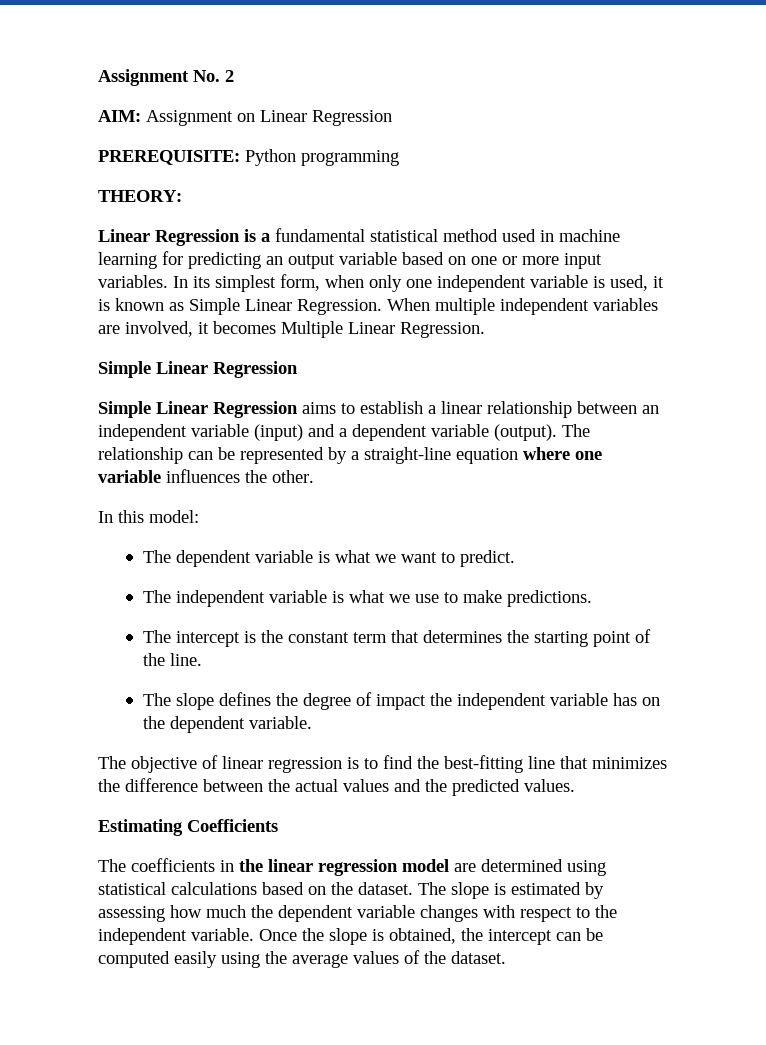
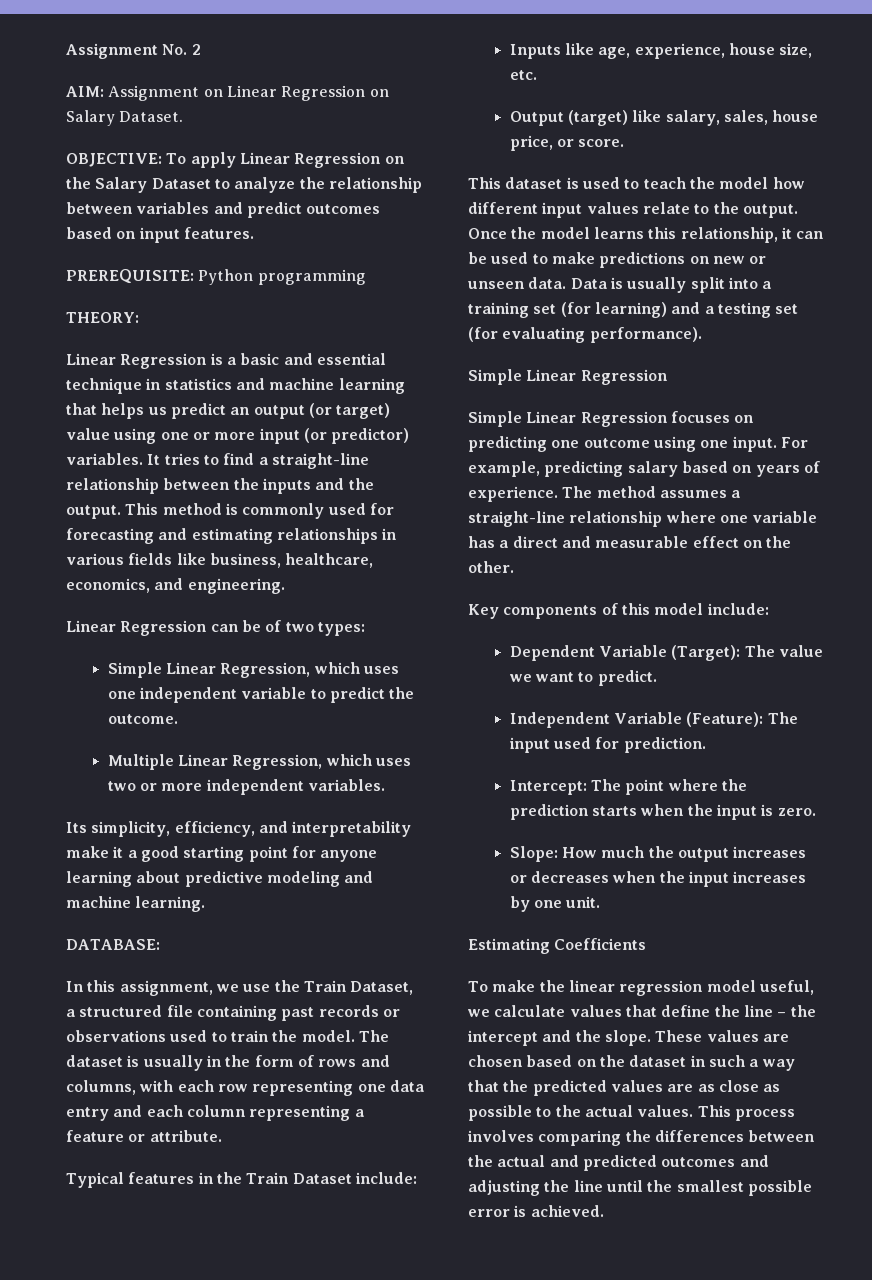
- AIM: Assignment on Linear Regression
+ AIM: Assignment on Linear Regression on Salary Dataset.
+ OBJECTIVE: To apply Linear Regression on the Salary Dataset to analyze the relationship between variables and predict outcomes based on input features.
- Linear Regression is a fundamental statistical method used in machine learning for predicting an output variable based on one or more input variables. In its simplest form, when only one independent variable is used, it is known as Simple Linear Regression. When multiple independent variables are involved, it becomes Multiple Linear Regression.
+ Linear Regression is a basic and essential technique in statistics and machine learning that helps us predict an output (or target) value using one or more input (or predictor) variables. It tries to find a straight-line relationship between the inputs and the output. This method is commonly used for forecasting and estimating relationships in various fields like business, healthcare, economics, and engineering.
+ Linear Regression can be of two types:
+ Simple Linear Regression, which uses one independent variable to predict the outcome.
+ Multiple Linear Regression, which uses two or more independent variables.
+ Its simplicity, efficiency, and interpretability make it a good starting point for anyone learning about predictive modeling and machine learning.
+ DATABASE:
+ In this assignment, we use the Train Dataset, a structured file containing past records or observations used to train the model. The dataset is usually in the form of rows and columns, with each row representing one data entry and each column representing a feature or attribute.
+ Typical features in the Train Dataset include:
+ Inputs like age, experience, house size, etc.
+ Output (target) like salary, sales, house price, or score.
+ This dataset is used to teach the model how different input values relate to the output. Once the model learns this relationship, it can be used to make predictions on new or unseen data. Data is usually split into a training set (for learning) and a testing set (for evaluating performance).
- Simple Linear Regression aims to establish a linear relationship between an independent variable (input) and a dependent variable (output). The relationship can be represented by a straight-line equation where one variable influences the other.
- In this model:
- The dependent variable is what we want to predict.
- The independent variable is what we use to make predictions.
- The intercept is the constant term that determines the starting point of the line.
- The slope defines the degree of impact the independent variable has on the dependent variable.
- The objective of linear regression is to find the best-fitting line that minimizes the difference between the actual values and the predicted values.
+ Simple Linear Regression focuses on predicting one outcome using one input. For example, predicting salary based on years of experience. The method assumes a straight-line relationship where one variable has a direct and measurable effect on the other.
+ Key components of this model include:
+ Dependent Variable (Target): The value we want to predict.
+ Independent Variable (Feature): The input used for prediction.
+ Intercept: The point where the prediction starts when the input is zero.
+ Slope: How much the output increases or decreases when the input increases by one unit.
- The coefficients in the linear regression model are determined using statistical calculations based on the dataset. The slope is estimated by assessing how much the dependent variable changes with respect to the independent variable. Once the slope is obtained, the intercept can be computed easily using the average values of the dataset.
+ To make the linear regression model useful, we calculate values that define the line – the intercept and the slope. These values are chosen based on the dataset in such a way that the predicted values are as close as possible to the actual values. This process involves comparing the differences between the actual and predicted outcomes and adjusting the line until the smallest possible error is achieved.

